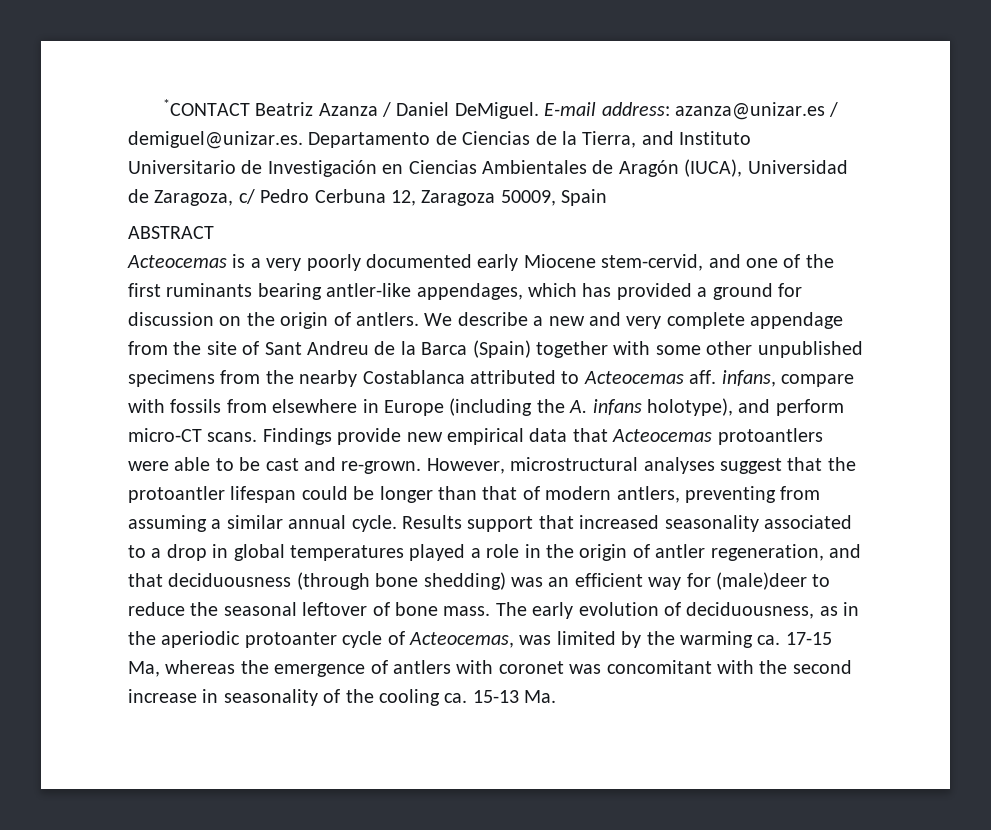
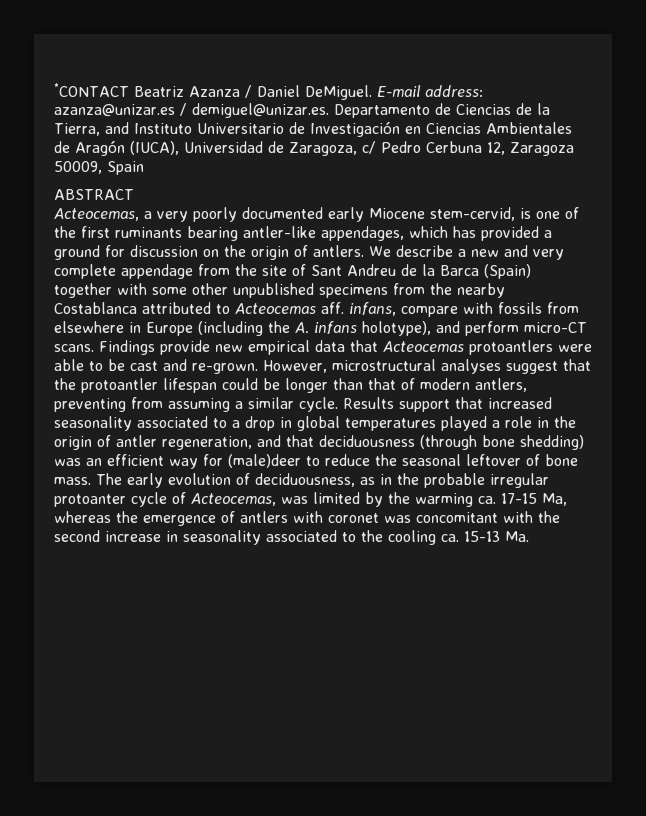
- Acteocemas is a very poorly documented early Miocene stem-cervid, and one of the first ruminants bearing antler-like appendages, which has provided a ground for discussion on the origin of antlers.
+ Acteocemas, a very poorly documented early Miocene stem-cervid, is one of the first ruminants bearing antler-like appendages, which has provided a ground for discussion on the origin of antlers.
- However, microstructural analyses suggest that the protoantler lifespan could be longer than that of modern antlers, preventing from assuming a similar annual cycle.
+ However, microstructural analyses suggest that the protoantler lifespan could be longer than that of modern antlers, preventing from assuming a similar cycle.
- The early evolution of deciduousness, as in the aperiodic protoanter cycle of Acteocemas, was limited by the warming ca. 17-15 Ma, whereas the emergence of antlers with coronet was concomitant with the second increase in seasonality of the cooling ca. 15-13 Ma.
+ The early evolution of deciduousness, as in the probable irregular protoanter cycle of Acteocemas, was limited by the warming ca. 17-15 Ma, whereas the emergence of antlers with coronet was concomitant with the second increase in seasonality associated to the cooling ca. 15-13 Ma.

